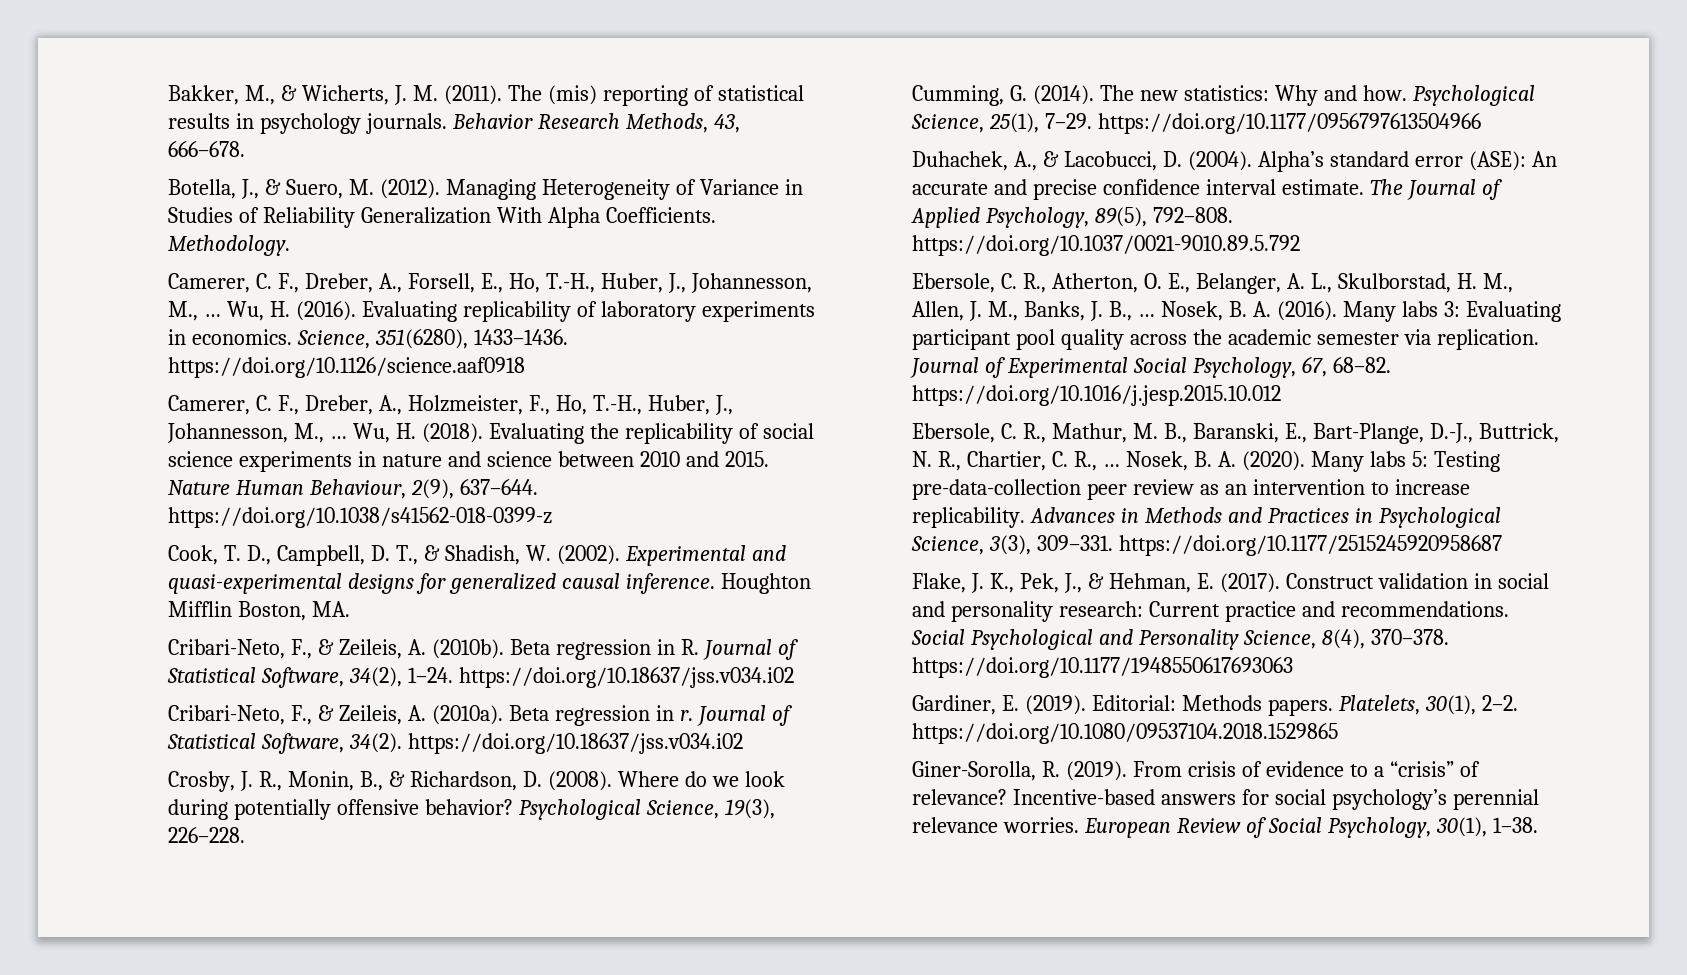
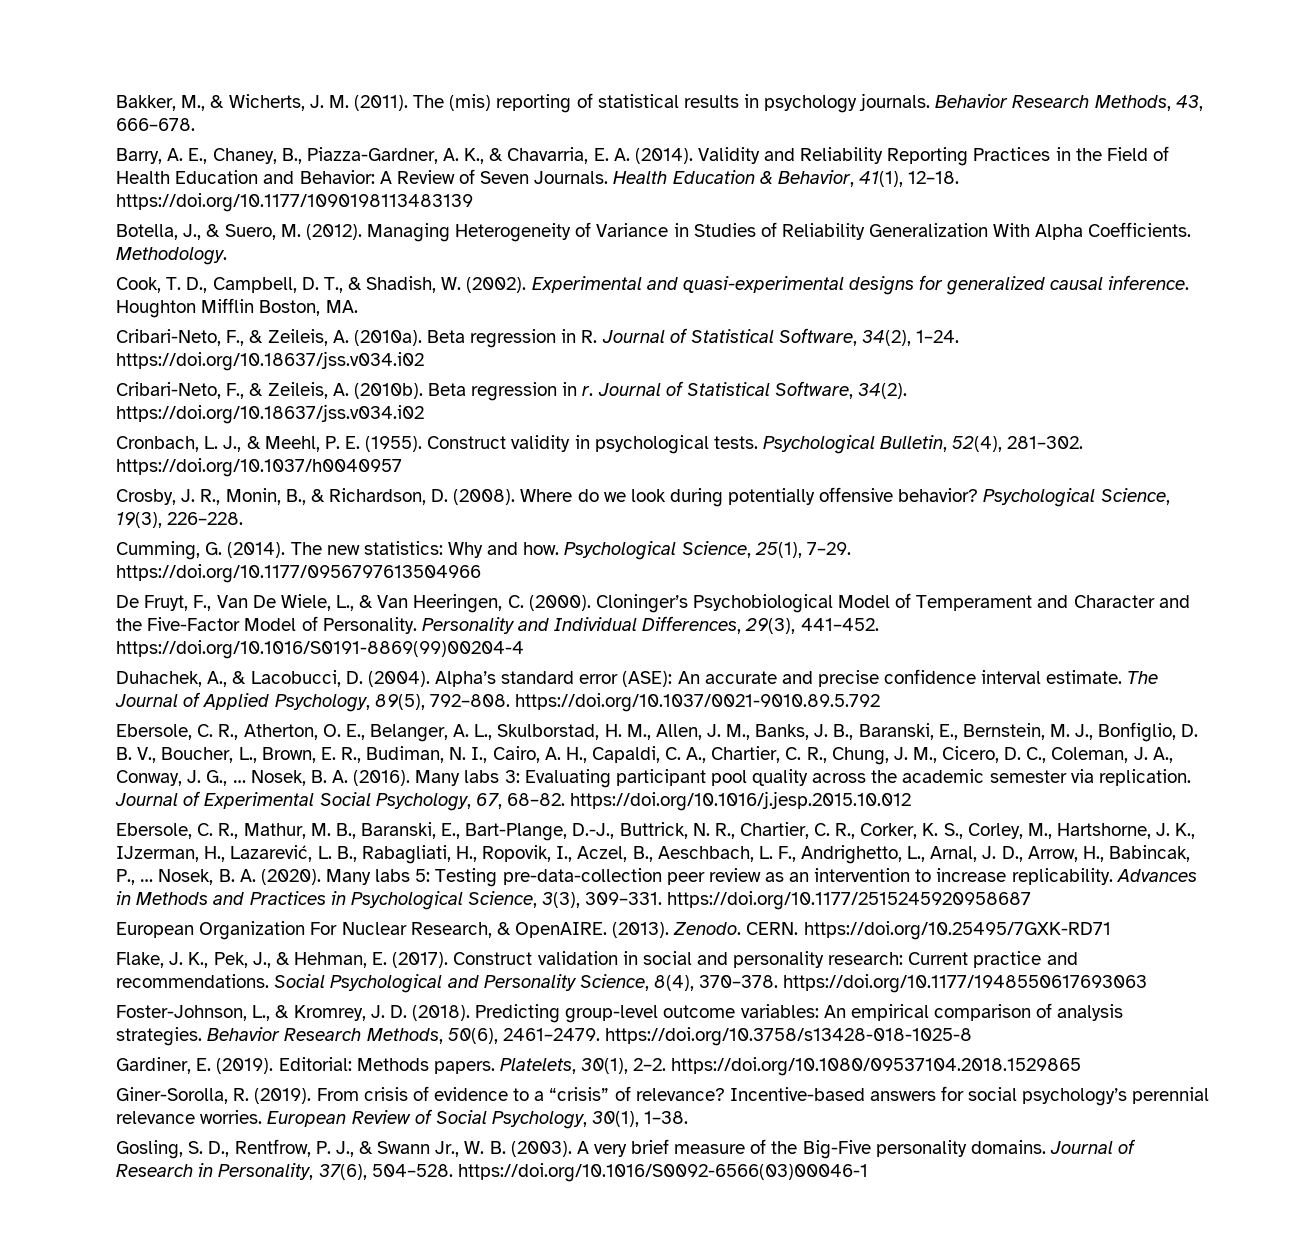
+ Barry, A. E., Chaney, B., Piazza-Gardner, A. K., & Chavarria, E. A. (2014). Validity and Reliability Reporting Practices in the Field of Health Education and Behavior: A Review of Seven Journals. Health Education & Behavior, 41(1), 12–18. https://doi.org/10.1177/1090198113483139
- Camerer, C. F., Dreber, A., Forsell, E., Ho, T.-H., Huber, J., Johannesson, M., … Wu, H. (2016). Evaluating replicability of laboratory experiments in economics. Science, 351(6280), 1433–1436. https://doi.org/10.1126/science.aaf0918
- Camerer, C. F., Dreber, A., Holzmeister, F., Ho, T.-H., Huber, J., Johannesson, M., … Wu, H. (2018). Evaluating the replicability of social science experiments in nature and science between 2010 and 2015. Nature Human Behaviour, 2(9), 637–644. https://doi.org/10.1038/s41562-018-0399-z
- Cribari-Neto, F., & Zeileis, A. (2010b).
+ Cribari-Neto, F., & Zeileis, A. (2010a).
- Cribari-Neto, F., & Zeileis, A. (2010a).
+ Cribari-Neto, F., & Zeileis, A. (2010b).
+ Cronbach, L. J., & Meehl, P. E. (1955). Construct validity in psychological tests. Psychological Bulletin, 52(4), 281–302. https://doi.org/10.1037/h0040957
+ De Fruyt, F., Van De Wiele, L., & Van Heeringen, C. (2000). Cloninger’s Psychobiological Model of Temperament and Character and the Five-Factor Model of Personality. Personality and Individual Differences, 29(3), 441–452. https://doi.org/10.1016/S0191-8869(99)00204-4
- Ebersole, C. R., Atherton, O. E., Belanger, A. L., Skulborstad, H. M., Allen, J. M., Banks, J. B., …
+ Ebersole, C. R., Atherton, O. E., Belanger, A. L., Skulborstad, H. M., Allen, J. M., Banks, J. B., Baranski, E., Bernstein, M. J., Bonfiglio, D. B. V., Boucher, L., Brown, E. R., Budiman, N. I., Cairo, A. H., Capaldi, C. A., Chartier, C. R., Chung, J. M., Cicero, D. C., Coleman, J. A., Conway, J. G., …
- Ebersole, C. R., Mathur, M. B., Baranski, E., Bart-Plange, D.-J., Buttrick, N. R., Chartier, C. R., …
+ Ebersole, C. R., Mathur, M. B., Baranski, E., Bart-Plange, D.-J., Buttrick, N. R., Chartier, C. R., Corker, K. S., Corley, M., Hartshorne, J. K., IJzerman, H., Lazarević, L. B., Rabagliati, H., Ropovik, I., Aczel, B., Aeschbach, L. F., Andrighetto, L., Arnal, J. D., Arrow, H., Babincak, P., …
+ European Organization For Nuclear Research, & OpenAIRE. (2013). Zenodo. CERN. https://doi.org/10.25495/7GXK-RD71
+ Foster-Johnson, L., & Kromrey, J. D. (2018). Predicting group-level outcome variables: An empirical comparison of analysis strategies. Behavior Research Methods, 50(6), 2461–2479. https://doi.org/10.3758/s13428-018-1025-8
+ Gosling, S. D., Rentfrow, P. J., & Swann Jr., W. B. (2003). A very brief measure of the Big-Five personality domains. Journal of Research in Personality, 37(6), 504–528. https://doi.org/10.1016/S0092-6566(03)00046-1

